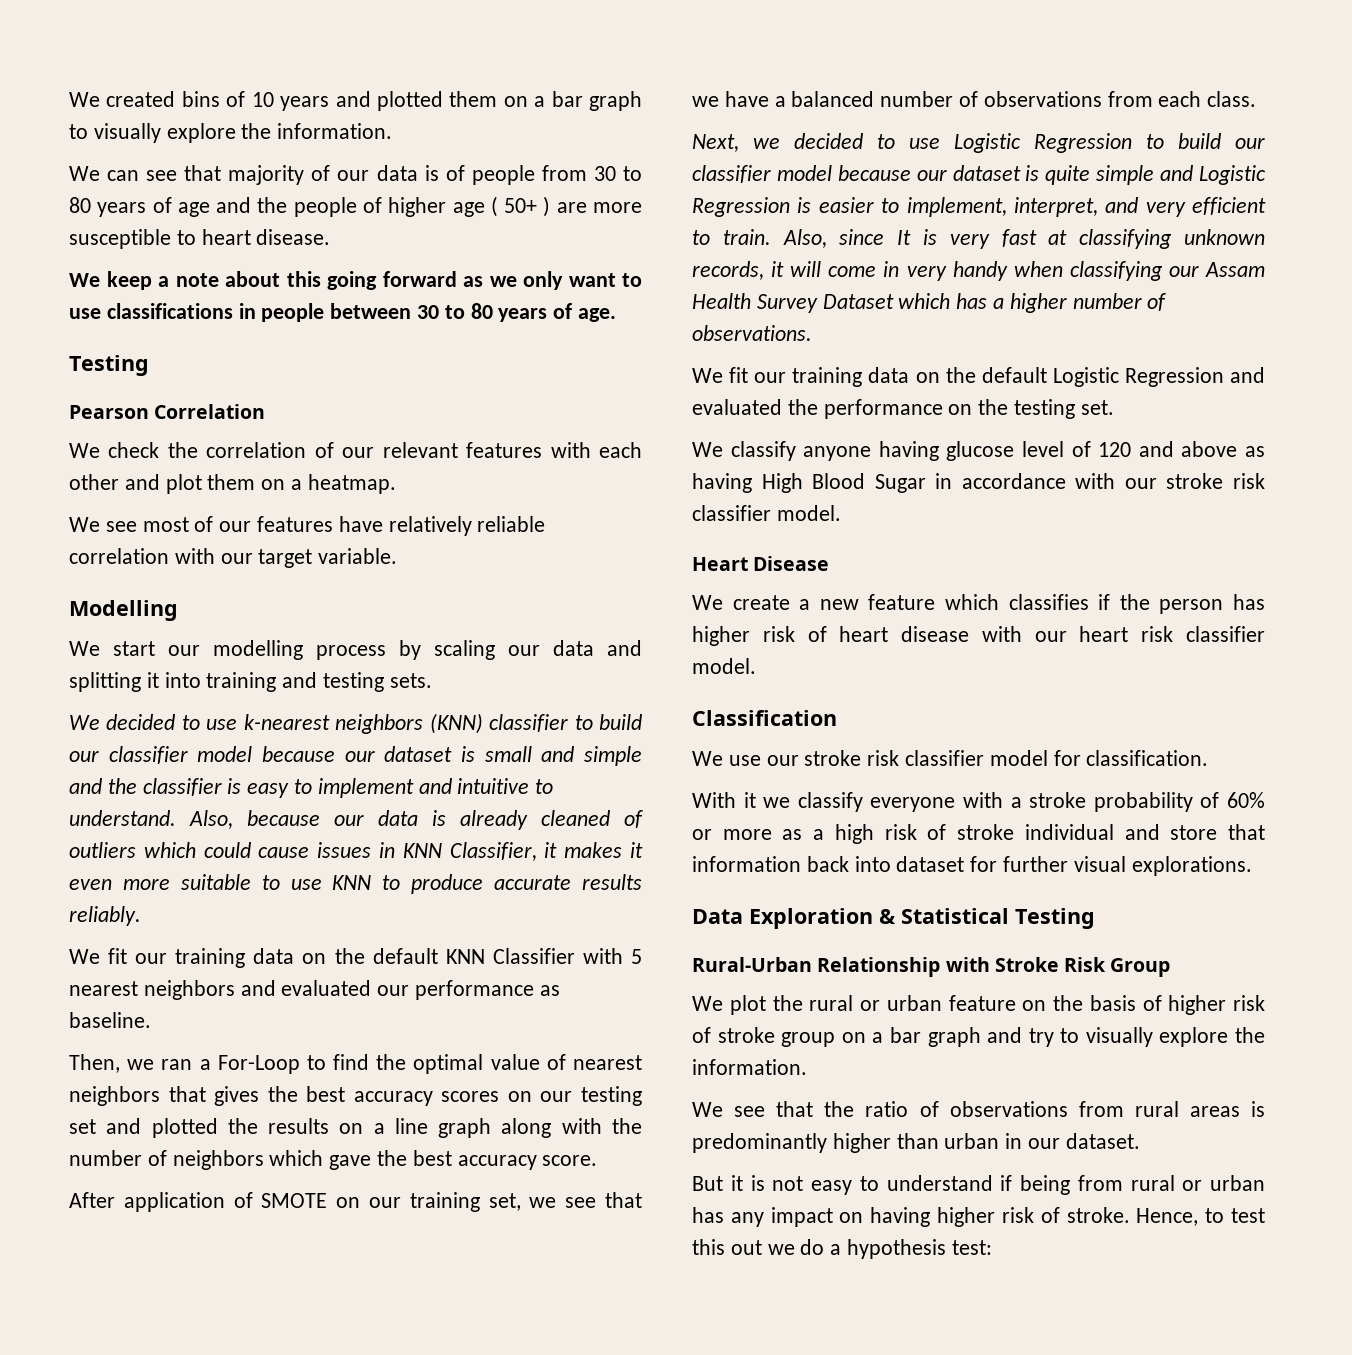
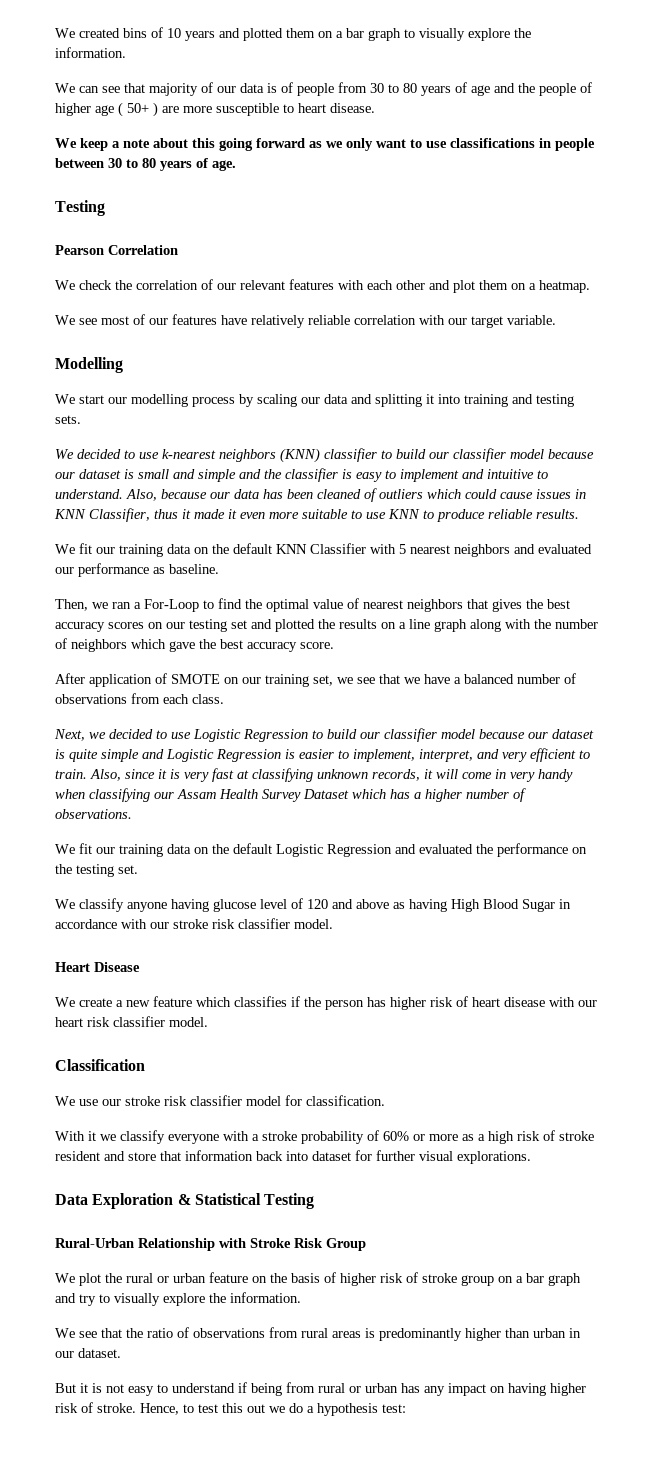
- Also, because our data is already cleaned of outliers which could cause issues in KNN Classifier, it makes it even more suitable to use KNN to produce accurate results reliably.
+ Also, because our data has been cleaned of outliers which could cause issues in KNN Classifier, thus it made it even more suitable to use KNN to produce reliable results.
- Also, since It is very fast at classifying unknown records, it will come in very handy when classifying our Assam Health Survey Dataset which has a higher number of observations.
+ Also, since it is very fast at classifying unknown records, it will come in very handy when classifying our Assam Health Survey Dataset which has a higher number of observations.
- With it we classify everyone with a stroke probability of 60% or more as a high risk of stroke individual and store that information back into dataset for further visual explorations.
+ With it we classify everyone with a stroke probability of 60% or more as a high risk of stroke resident and store that information back into dataset for further visual explorations.

